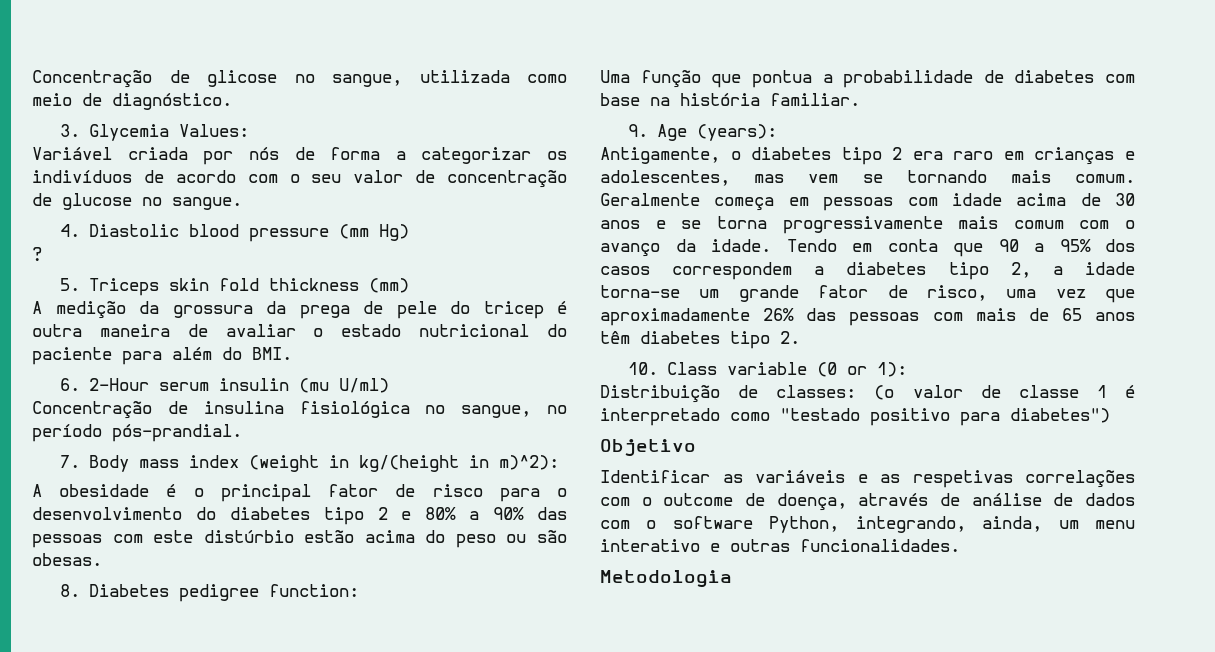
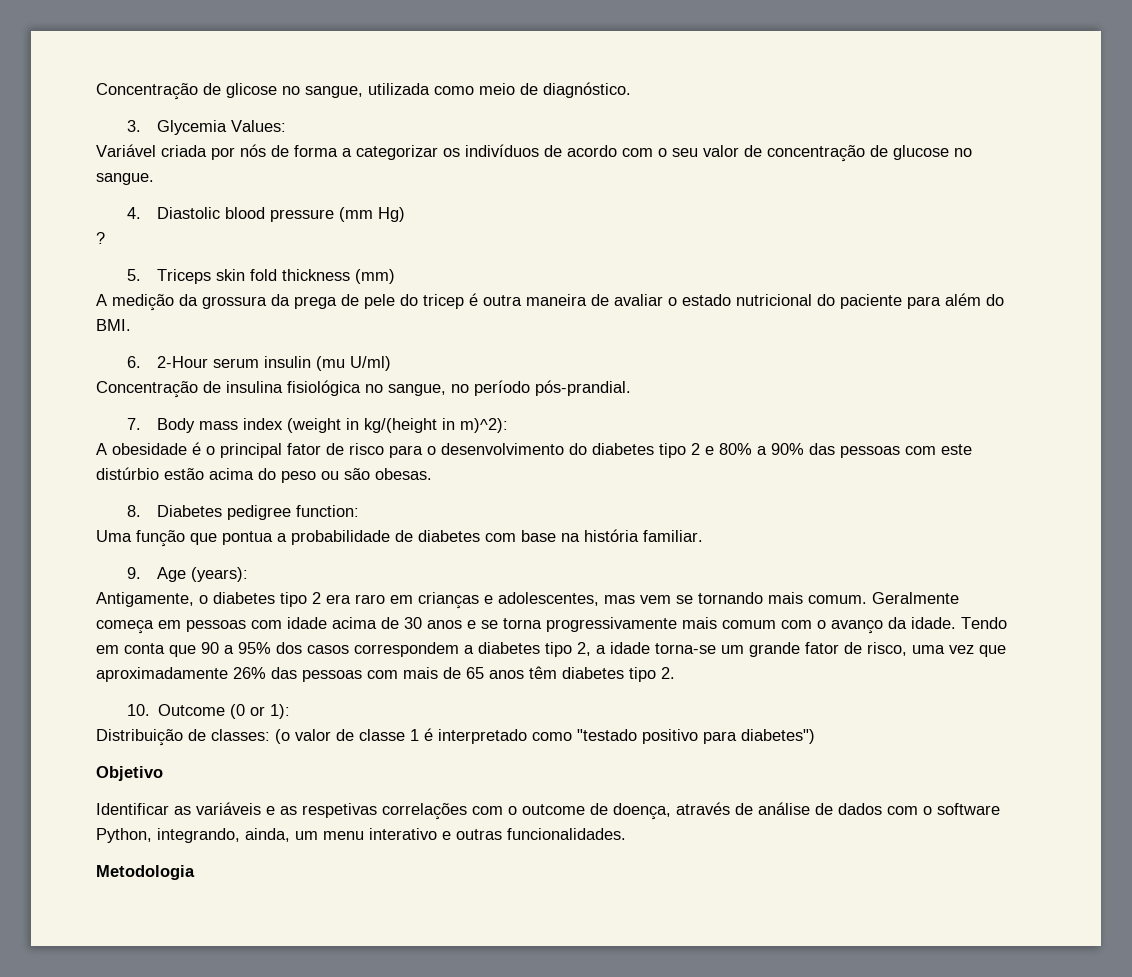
- 10. Class variable (0 or 1):
+ 10. Outcome (0 or 1):

